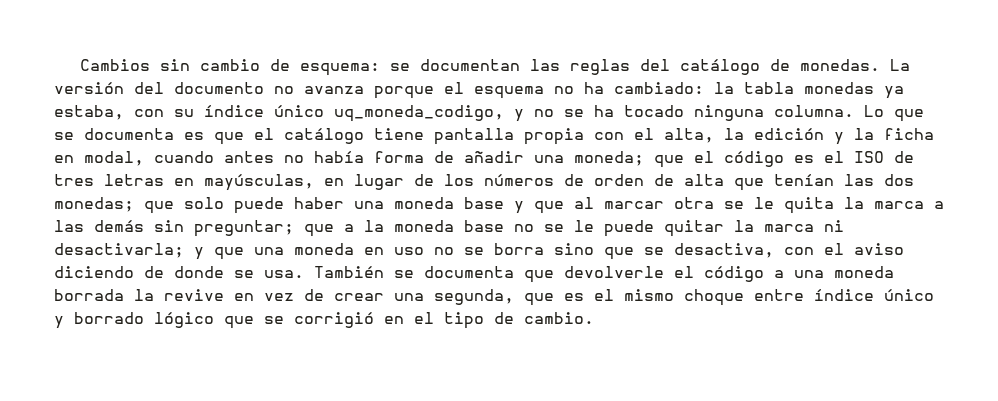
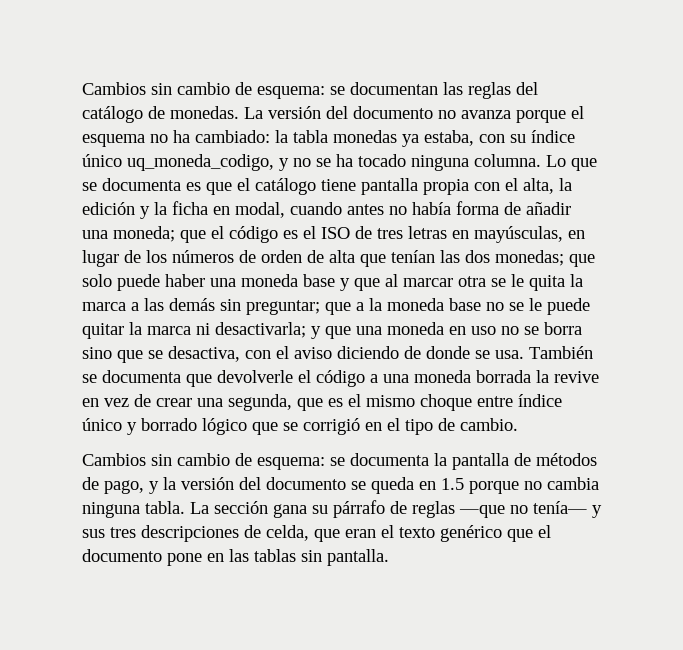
+ Cambios sin cambio de esquema: se documenta la pantalla de métodos de pago, y la versión del documento se queda en 1.5 porque no cambia ninguna tabla. La sección gana su párrafo de reglas —que no tenía— y sus tres descripciones de celda, que eran el texto genérico que el documento pone en las tablas sin pantalla.

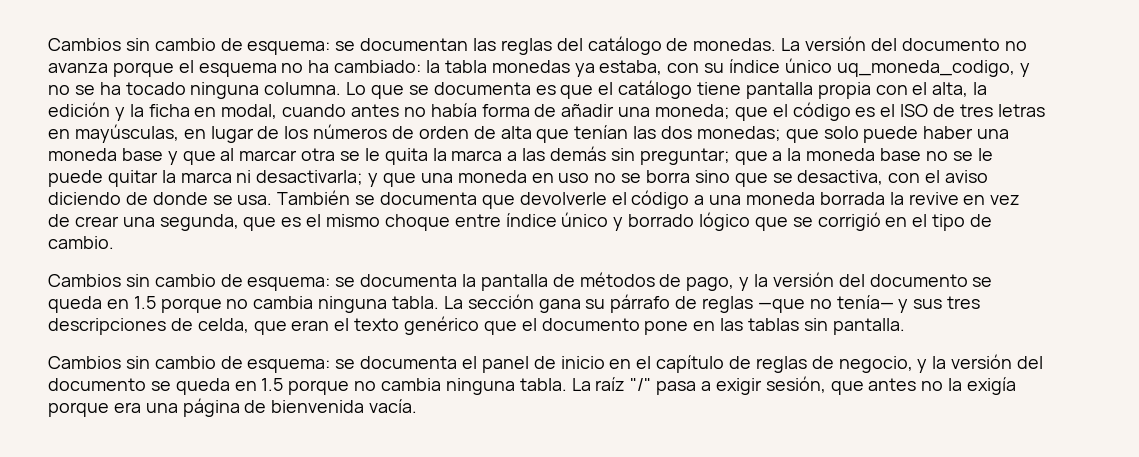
+ Cambios sin cambio de esquema: se documenta el panel de inicio en el capítulo de reglas de negocio, y la versión del documento se queda en 1.5 porque no cambia ninguna tabla. La raíz "/" pasa a exigir sesión, que antes no la exigía porque era una página de bienvenida vacía.

